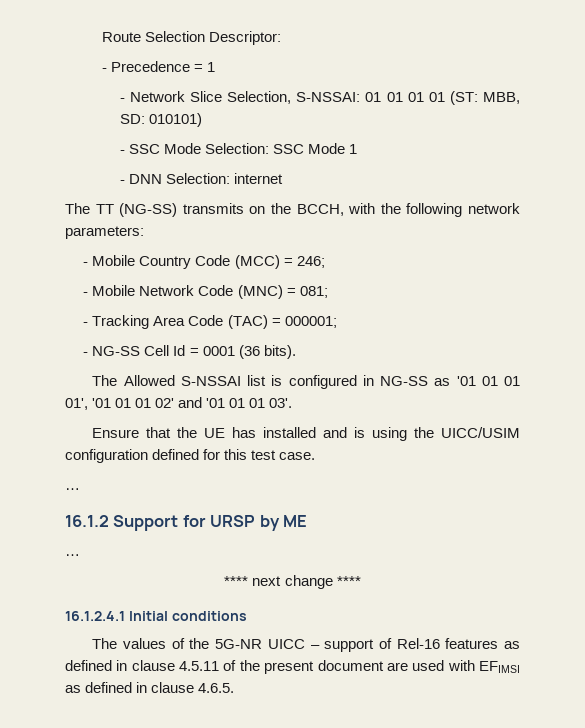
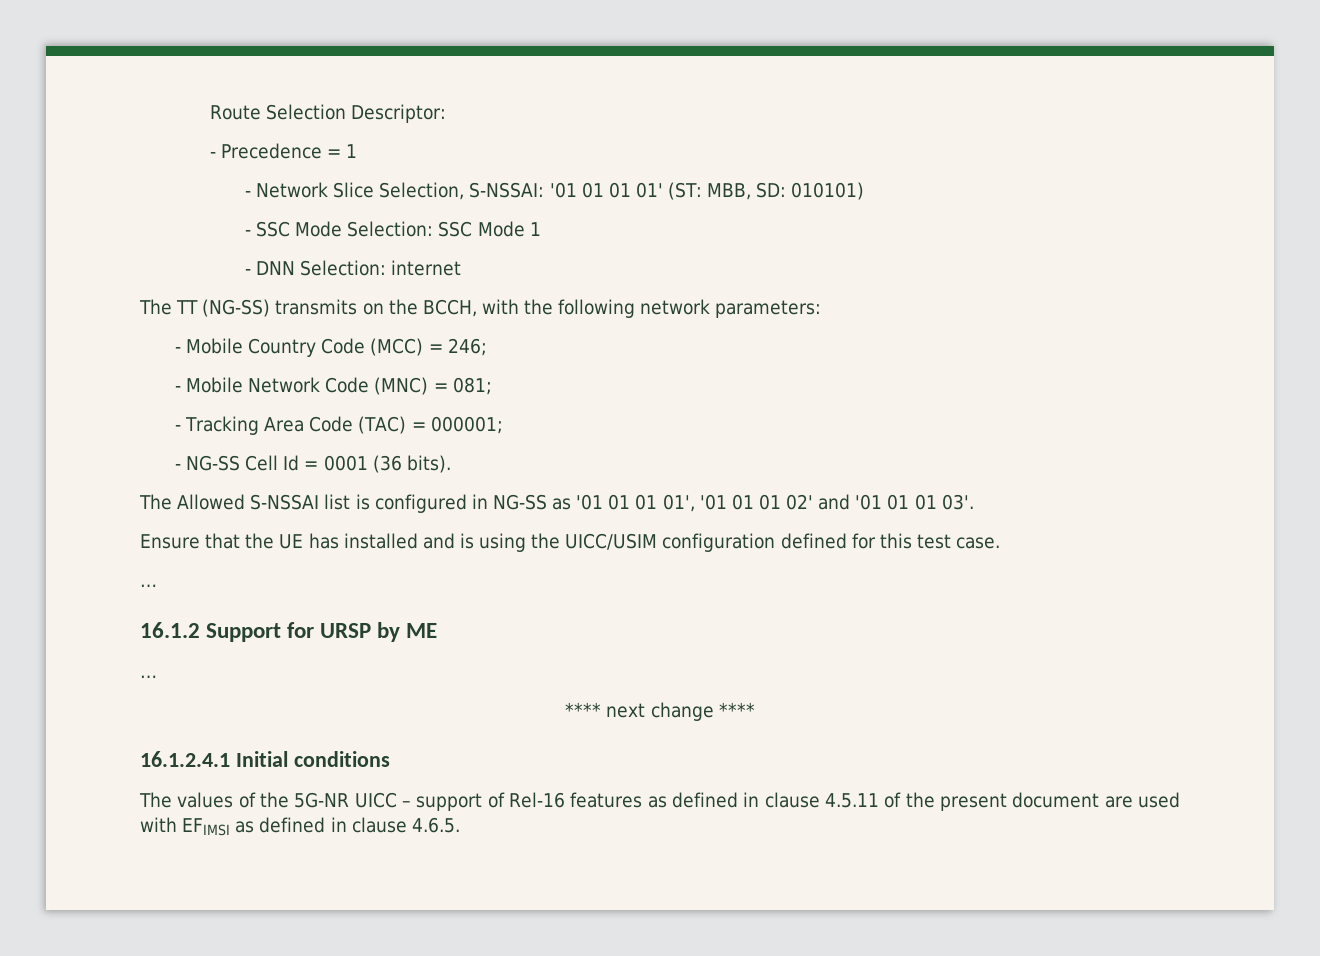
- - Network Slice Selection, S-NSSAI: 01 01 01 01 (ST: MBB, SD: 010101)
+ - Network Slice Selection, S-NSSAI: '01 01 01 01' (ST: MBB, SD: 010101)

